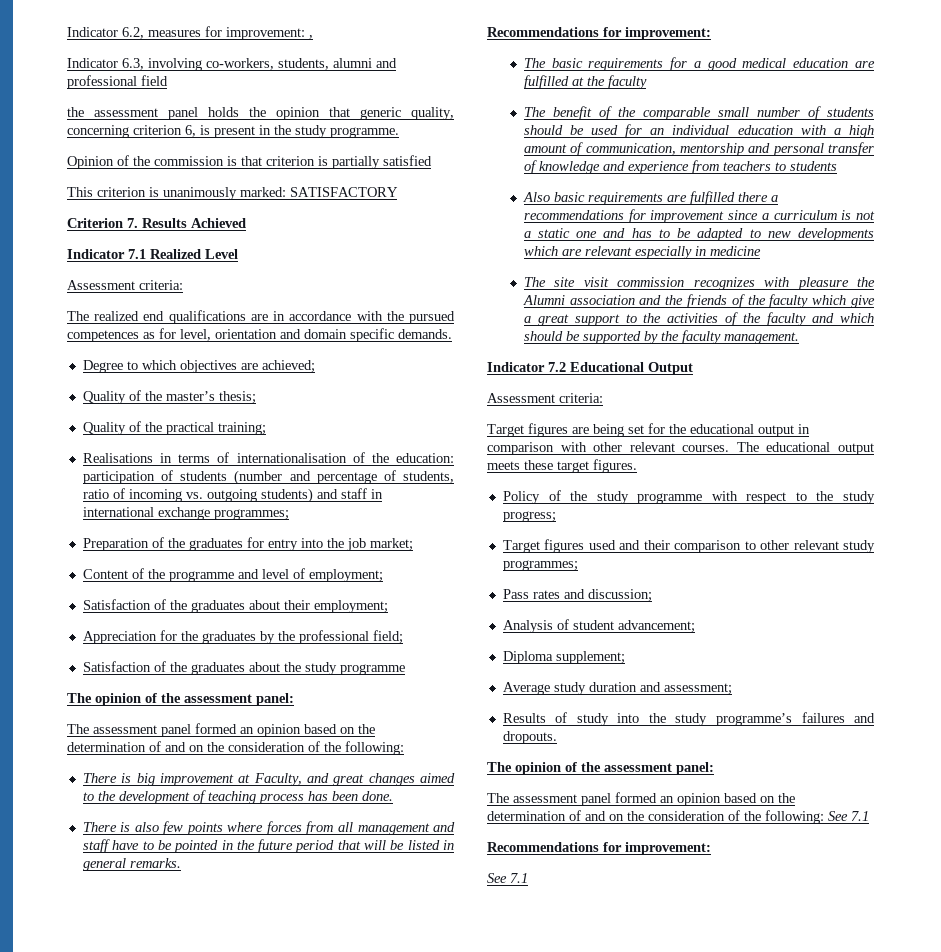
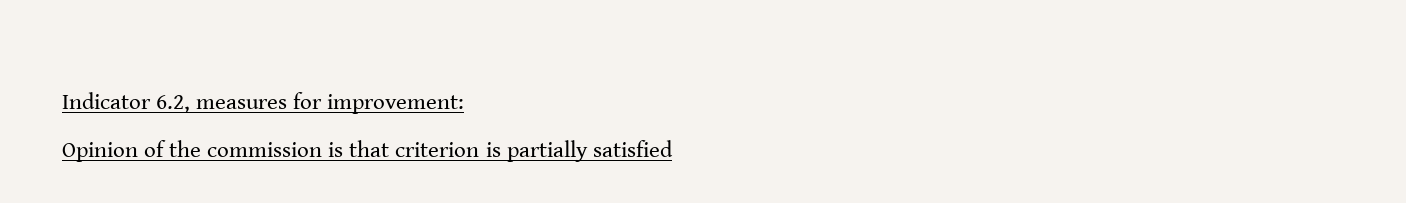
- Indicator 6.2, measures for improvement: ,
- Indicator 6.3, involving co-workers, students, alumni and professional field
- the assessment panel holds the opinion that generic quality, concerning criterion 6, is present in the study programme.
+ Indicator 6.2, measures for improvement:
- This criterion is unanimously marked: SATISFACTORY
- Criterion 7. Results Achieved
- Indicator 7.1 Realized Level
- Assessment criteria:
- The realized end qualifications are in accordance with the pursued competences as for level, orientation and domain specific demands.
- Degree to which objectives are achieved;
- Quality of the master’s thesis;
- Quality of the practical training;
- Realisations in terms of internationalisation of the education: participation of students (number and percentage of students, ratio of incoming vs. outgoing students) and staff in international exchange programmes;
- Preparation of the graduates for entry into the job market;
- Content of the programme and level of employment;
- Satisfaction of the graduates about their employment;
- Appreciation for the graduates by the professional field;
- Satisfaction of the graduates about the study programme
- The opinion of the assessment panel:
- The assessment panel formed an opinion based on the determination of and on the consideration of the following:
- There is big improvement at Faculty, and great changes aimed to the development of teaching process has been done.
- There is also few points where forces from all management and staff have to be pointed in the future period that will be listed in general remarks.
- Recommendations for improvement:
- The basic requirements for a good medical education are fulfilled at the faculty
- The benefit of the comparable small number of students should be used for an individual education with a high amount of communication, mentorship and personal transfer of knowledge and experience from teachers to students
- Also basic requirements are fulfilled there a recommendations for improvement since a curriculum is not a static one and has to be adapted to new developments which are relevant especially in medicine
- The site visit commission recognizes with pleasure the Alumni association and the friends of the faculty which give a great support to the activities of the faculty and which should be supported by the faculty management.
- Indicator 7.2 Educational Output
- Assessment criteria:
- Target figures are being set for the educational output in comparison with other relevant courses. The educational output meets these target figures.
- Policy of the study programme with respect to the study progress;
- Target figures used and their comparison to other relevant study programmes;
- Pass rates and discussion;
- Analysis of student advancement;
- Diploma supplement;
- Average study duration and assessment;
- Results of study into the study programme’s failures and dropouts.
- The opinion of the assessment panel:
- The assessment panel formed an opinion based on the determination of and on the consideration of the following: See 7.1
- Recommendations for improvement:
- See 7.1

